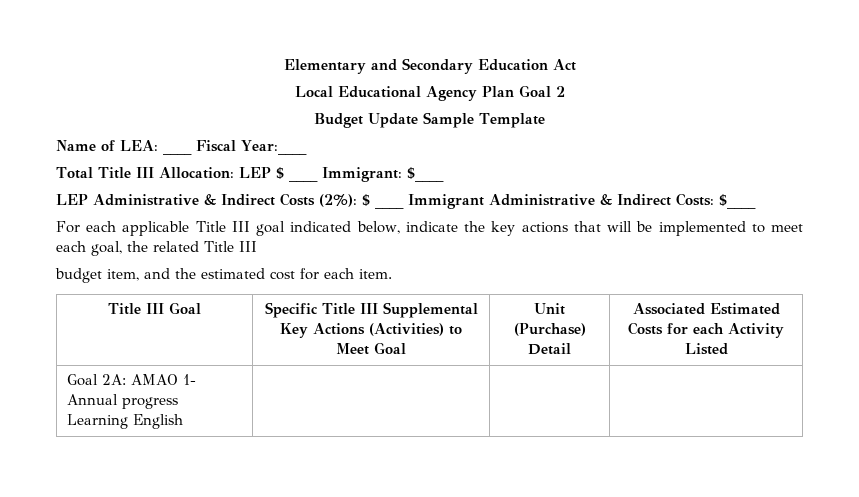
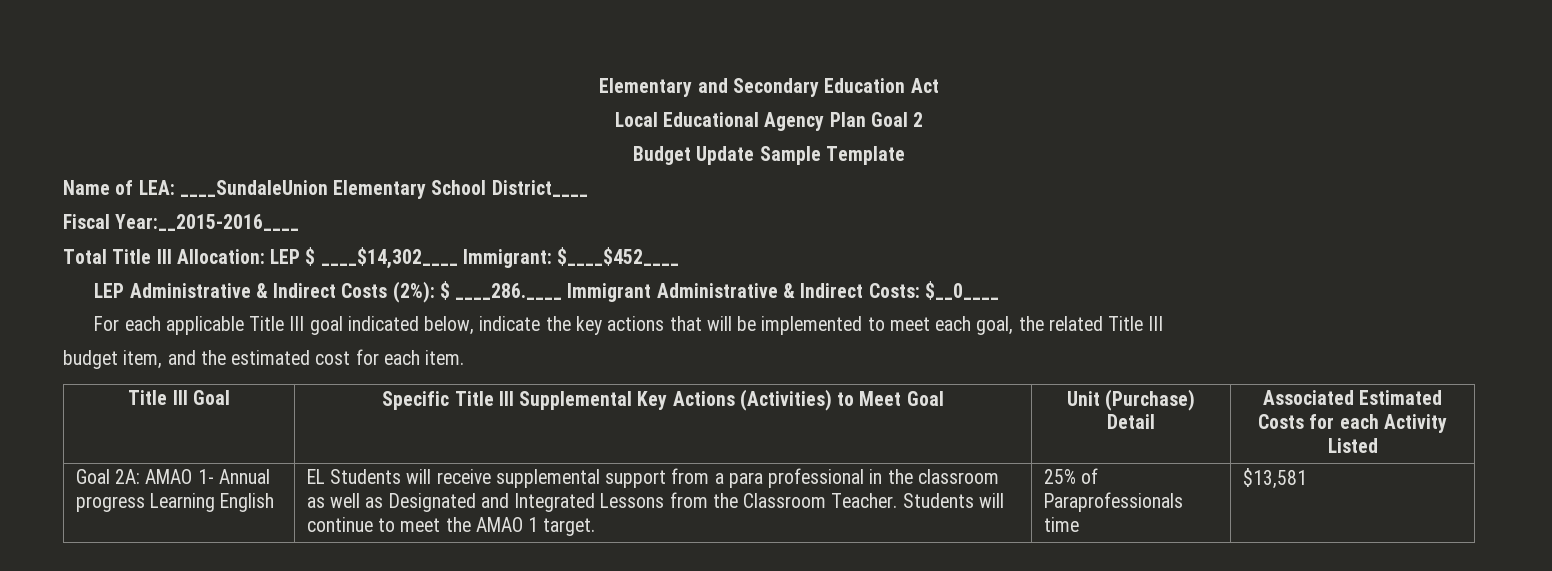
- Name of LEA: ____ Fiscal Year:____
+ Name of LEA: ____SundaleUnion Elementary School District____
+ Fiscal Year:__2015-2016____
- Total Title III Allocation: LEP $ ____ Immigrant: $____
+ Total Title III Allocation: LEP $ ____$14,302____ Immigrant: $____$452____
- LEP Administrative & Indirect Costs (2%): $ ____ Immigrant Administrative & Indirect Costs: $____
+ LEP Administrative & Indirect Costs (2%): $ ____286.____ Immigrant Administrative & Indirect Costs: $__0____
+ EL Students will receive supplemental support from a para professional in the classroom as well as Designated and Integrated Lessons from the Classroom Teacher. Students will continue to meet the AMAO 1 target. | 25% of Paraprofessionals time | $13,581

